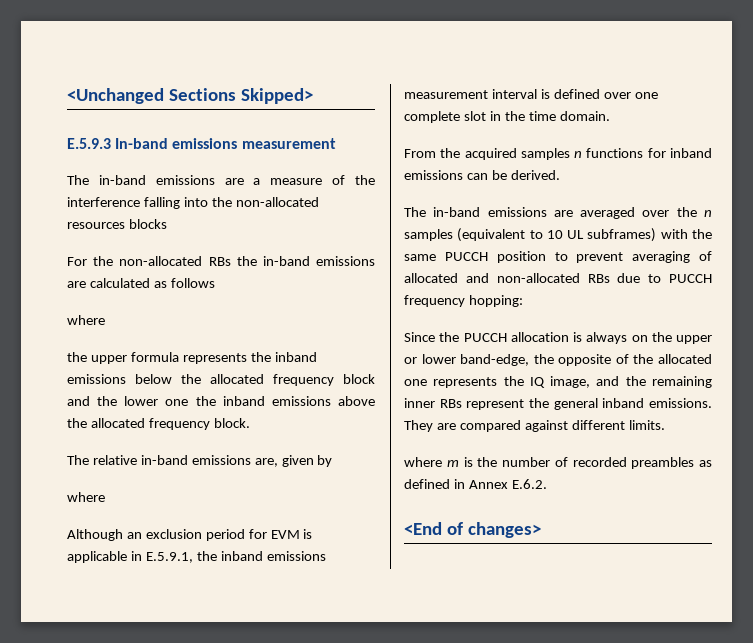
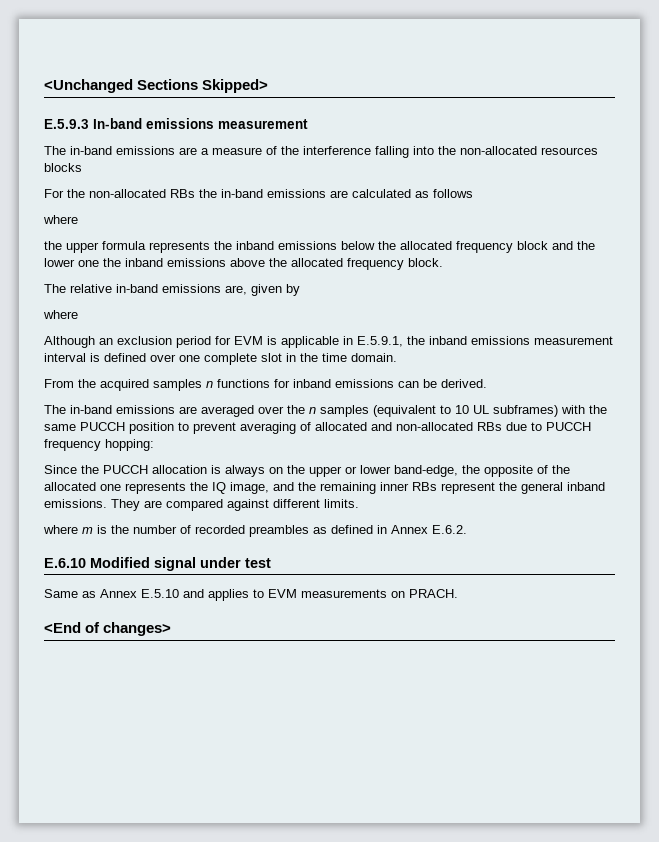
+ E.6.10 Modified signal under test
+ Same as Annex E.5.10 and applies to EVM measurements on PRACH.

